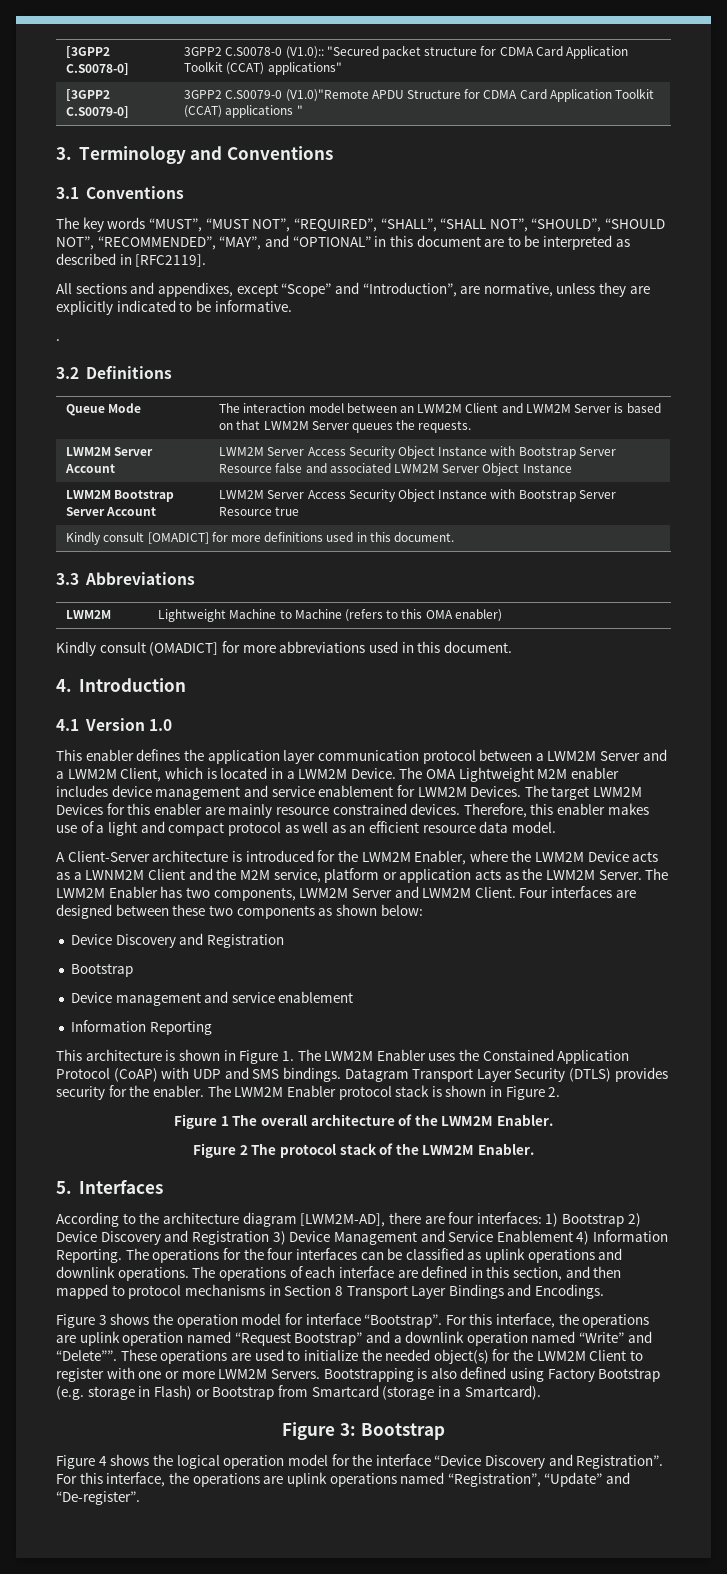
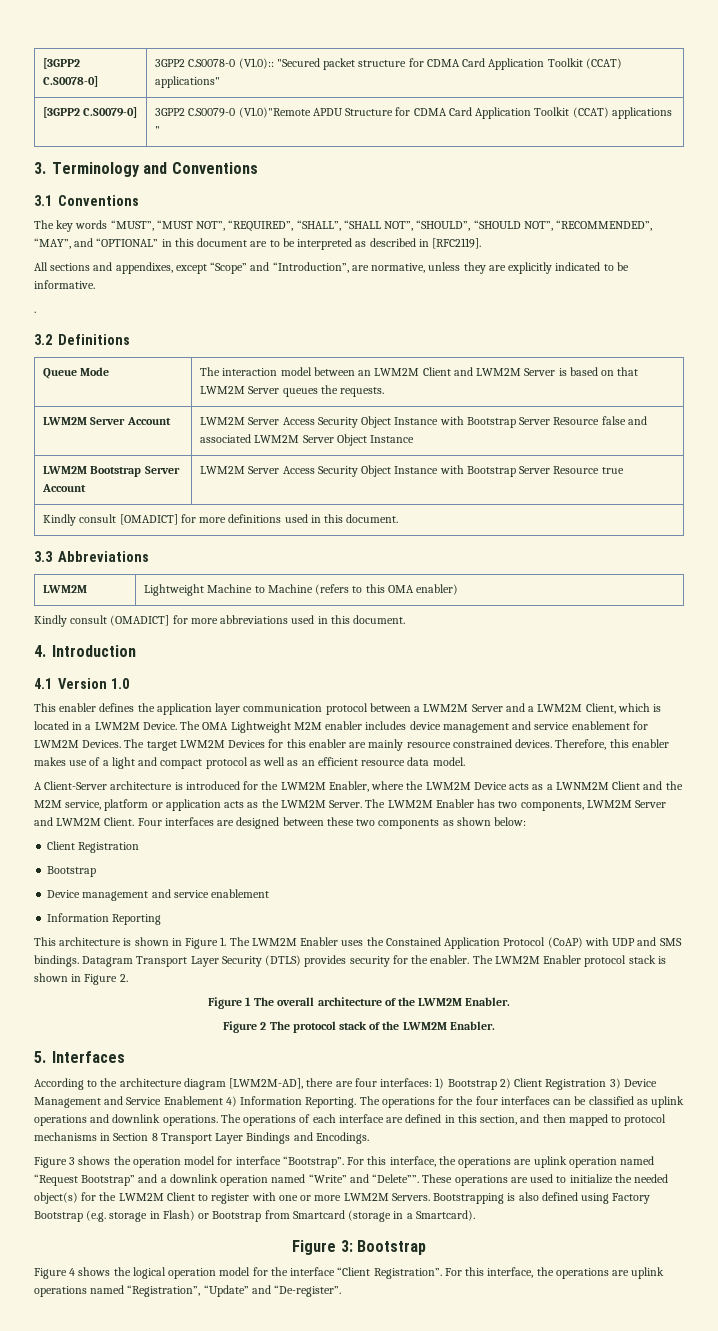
  Four interfaces are designed between these two components as shown below:
- Device Discovery and Registration
+ Client Registration
- According to the architecture diagram [LWM2M-AD], there are four interfaces: 1) Bootstrap 2) Device Discovery and Registration 3) Device Management and Service Enablement 4) Information Reporting.
+ According to the architecture diagram [LWM2M-AD], there are four interfaces: 1) Bootstrap 2) Client Registration 3) Device Management and Service Enablement 4) Information Reporting.
- Figure 4 shows the logical operation model for the interface “Device Discovery and Registration”.
+ Figure 4 shows the logical operation model for the interface “Client Registration”.

